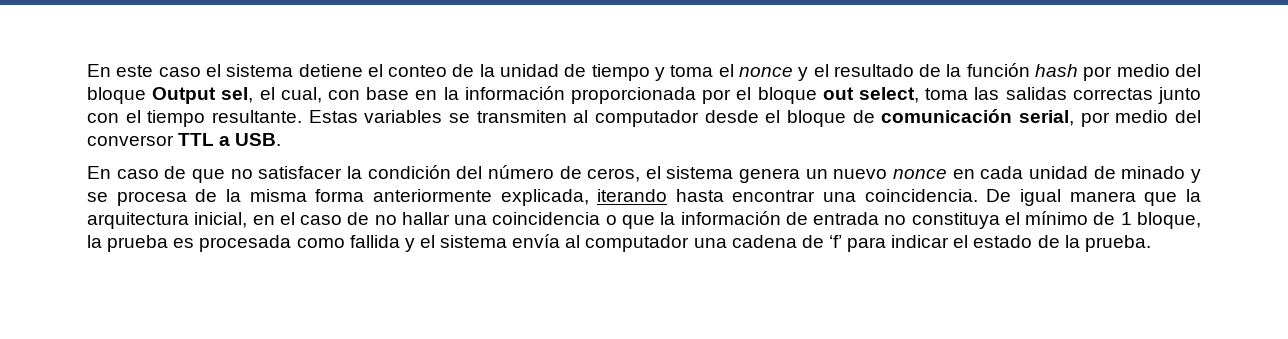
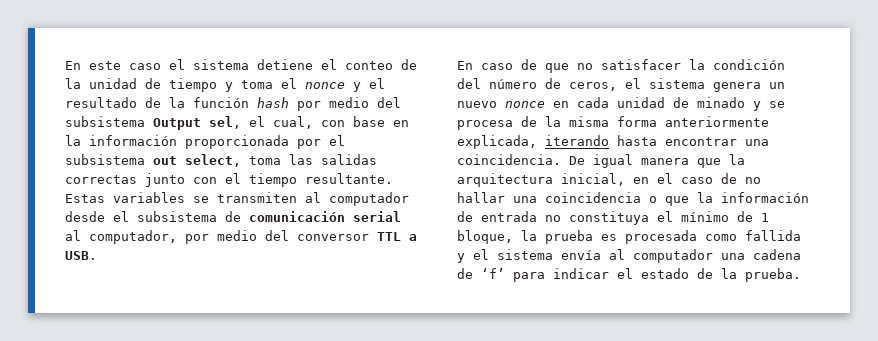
- En este caso el sistema detiene el conteo de la unidad de tiempo y toma el nonce y el resultado de la función hash por medio del bloque Output sel, el cual, con base en la información proporcionada por el bloque out select, toma las salidas correctas junto con el tiempo resultante.
+ En este caso el sistema detiene el conteo de la unidad de tiempo y toma el nonce y el resultado de la función hash por medio del subsistema Output sel, el cual, con base en la información proporcionada por el subsistema out select, toma las salidas correctas junto con el tiempo resultante.
- Estas variables se transmiten al computador desde el bloque de comunicación serial, por medio del conversor TTL a USB.
+ Estas variables se transmiten al computador desde el subsistema de comunicación serial al computador, por medio del conversor TTL a USB.

